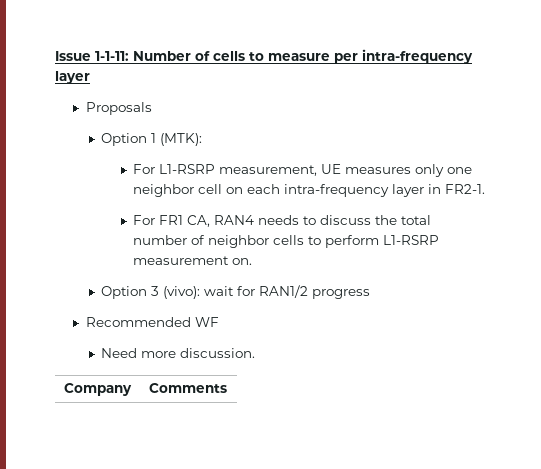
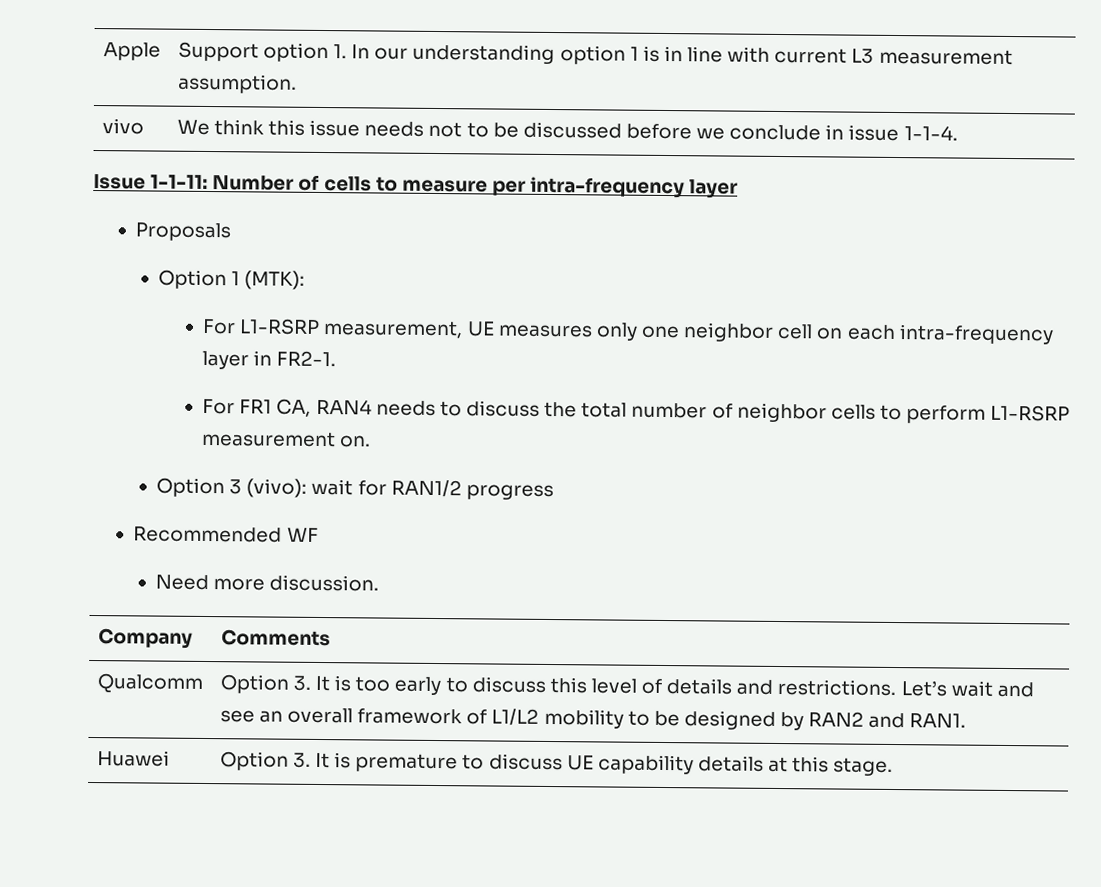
+ Apple | Support option 1. In our understanding option 1 is in line with current L3 measurement assumption.
+ vivo | We think this issue needs not to be discussed before we conclude in issue 1-1-4.
+ Qualcomm | Option 3. It is too early to discuss this level of details and restrictions. Let’s wait and see an overall framework of L1/L2 mobility to be designed by RAN2 and RAN1.
+ Huawei | Option 3. It is premature to discuss UE capability details at this stage.

